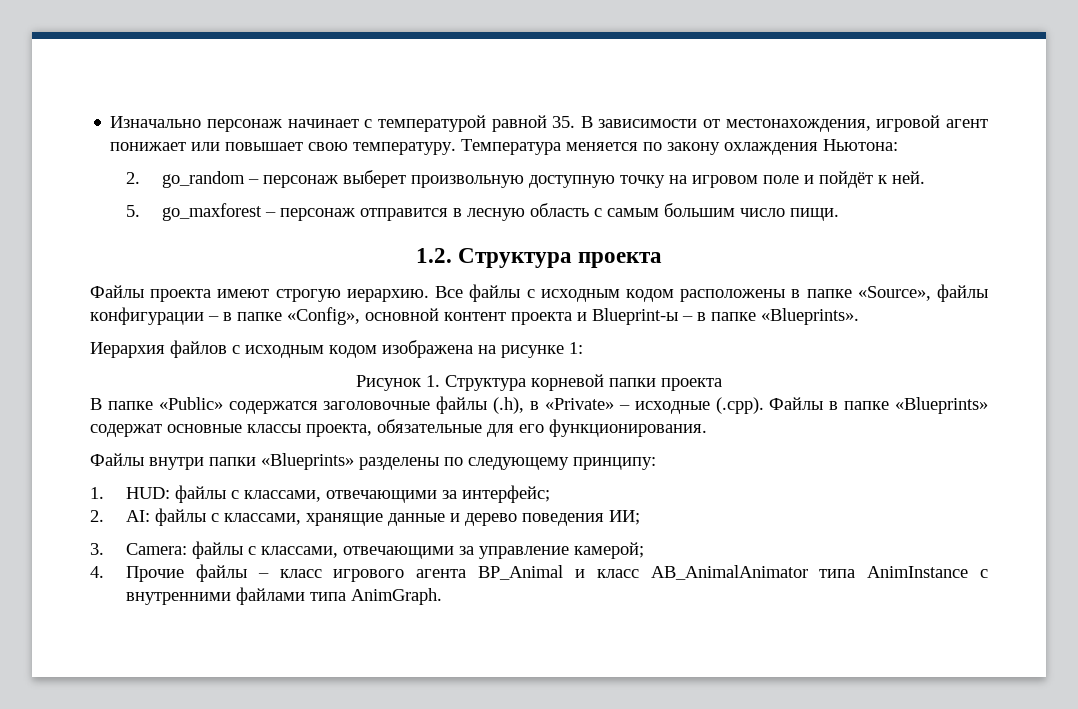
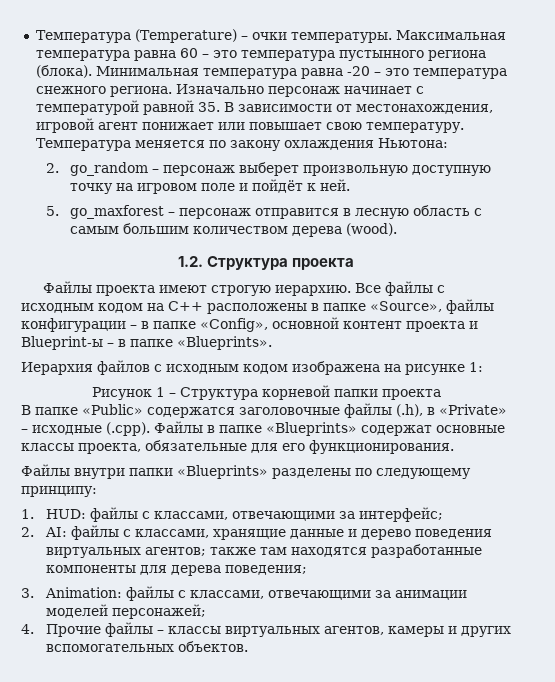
+ Температура (Temperature) – очки температуры. Максимальная температура равна 60 – это температура пустынного региона (блока). Минимальная температура равна -20 – это температура снежного региона.
- 5. go_maxforest – персонаж отправится в лесную область с самым большим число пищи.
+ 5. go_maxforest – персонаж отправится в лесную область с самым большим количеством дерева (wood).
- Все файлы с исходным кодом расположены в папке «Source», файлы конфигурации – в папке «Config», основной контент проекта и Blueprint-ы – в папке «Blueprints».
+ Все файлы с исходным кодом на C++ расположены в папке «Source», файлы конфигурации – в папке «Config», основной контент проекта и Blueprint-ы – в папке «Blueprints».
- Рисунок 1. Структура корневой папки проекта
+ Рисунок 1 – Структура корневой папки проекта
- 2. AI: файлы с классами, хранящие данные и дерево поведения ИИ;
+ 2. AI: файлы с классами, хранящие данные и дерево поведения виртуальных агентов; также там находятся разработанные компоненты для дерева поведения;
- 3. Camera: файлы с классами, отвечающими за управление камерой;
+ 3. Animation: файлы с классами, отвечающими за анимации моделей персонажей;
- 4. Прочие файлы – класс игрового агента BP_Animal и класс AB_AnimalAnimator типа AnimInstance с внутренними файлами типа AnimGraph.
+ 4. Прочие файлы – классы виртуальных агентов, камеры и других вспомогательных объектов.

